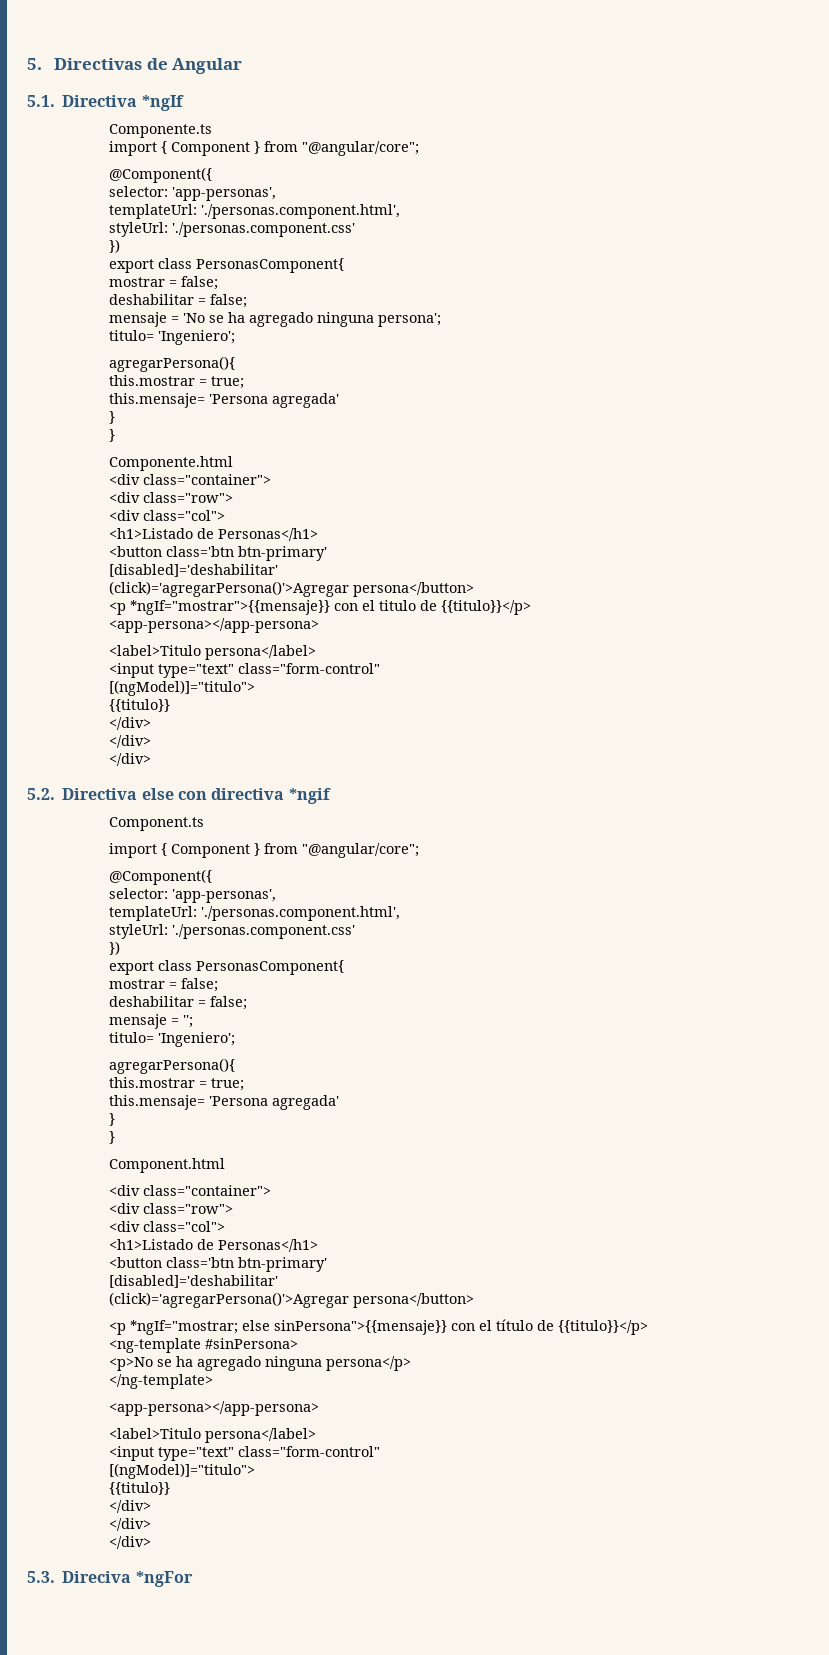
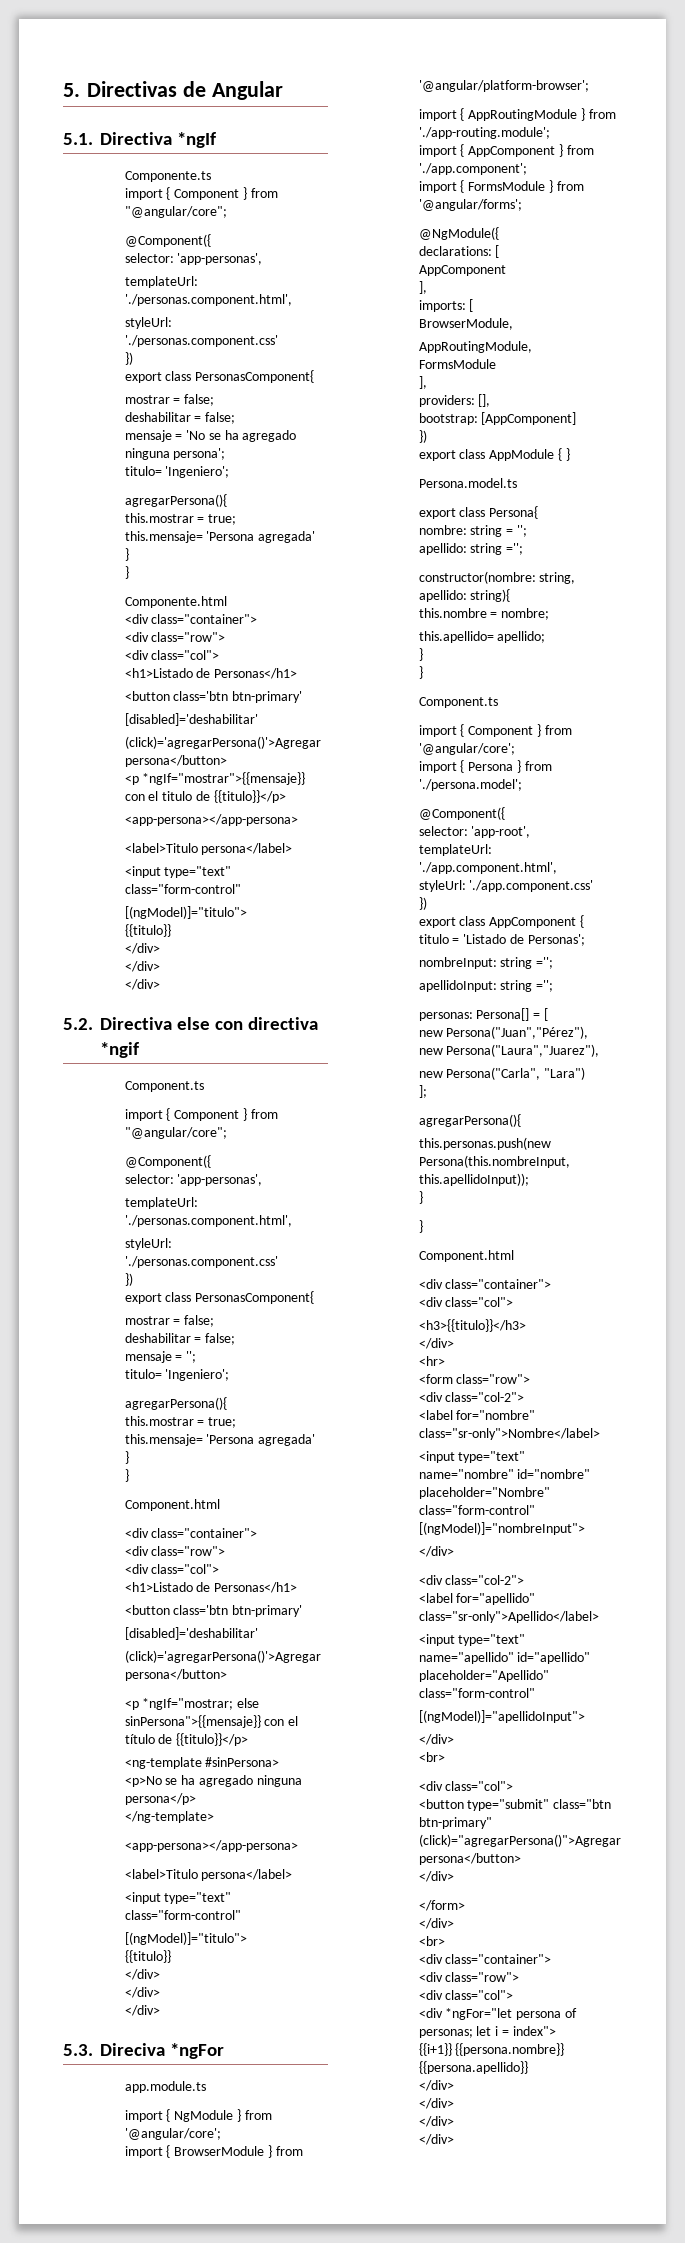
+ app.module.ts
+ import { NgModule } from '@angular/core';
+ import { BrowserModule } from '@angular/platform-browser';
+ import { AppRoutingModule } from './app-routing.module';
+ import { AppComponent } from './app.component';
+ import { FormsModule } from '@angular/forms';
+ @NgModule({
+ declarations: [
+ AppComponent
+ ],
+ imports: [
+ BrowserModule,
+ AppRoutingModule,
+ FormsModule
+ ],
+ providers: [],
+ bootstrap: [AppComponent]
+ })
+ export class AppModule { }
+ Persona.model.ts
+ export class Persona{
+ nombre: string = '';
+ apellido: string ='';
+ constructor(nombre: string, apellido: string){
+ this.nombre = nombre;
+ this.apellido= apellido;
+ }
+ }
+ Component.ts
+ import { Component } from '@angular/core';
+ import { Persona } from './persona.model';
+ @Component({
+ selector: 'app-root',
+ templateUrl: './app.component.html',
+ styleUrl: './app.component.css'
+ })
+ export class AppComponent {
+ titulo = 'Listado de Personas';
+ nombreInput: string ='';
+ apellidoInput: string ='';
+ personas: Persona[] = [
+ new Persona("Juan","Pérez"),
+ new Persona("Laura","Juarez"),
+ new Persona("Carla", "Lara")
+ ];
+ agregarPersona(){
+ this.personas.push(new Persona(this.nombreInput, this.apellidoInput));
+ }
+ }
+ Component.html
+ <div class="container">
+ <div class="col">
+ <h3>{{titulo}}</h3>
+ </div>
+ <hr>
+ <form class="row">
+ <div class="col-2">
+ <label for="nombre" class="sr-only">Nombre</label>
+ <input type="text" name="nombre" id="nombre" placeholder="Nombre" class="form-control" [(ngModel)]="nombreInput">
+ </div>
+ <div class="col-2">
+ <label for="apellido" class="sr-only">Apellido</label>
+ <input type="text" name="apellido" id="apellido" placeholder="Apellido" class="form-control"
+ [(ngModel)]="apellidoInput">
+ </div>
+ <br>
+ <div class="col">
+ <button type="submit" class="btn btn-primary" (click)="agregarPersona()">Agregar persona</button>
+ </div>
+ </form>
+ </div>
+ <br>
+ <div class="container">
+ <div class="row">
+ <div class="col">
+ <div *ngFor="let persona of personas; let i = index">
+ {{i+1}} {{persona.nombre}} {{persona.apellido}}
+ </div>
+ </div>
+ </div>
+ </div>

